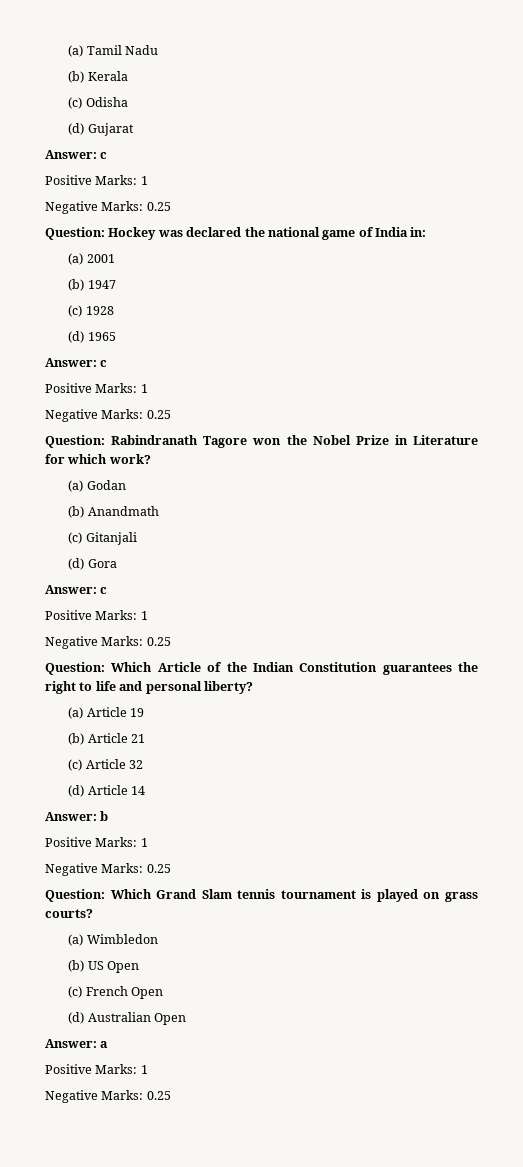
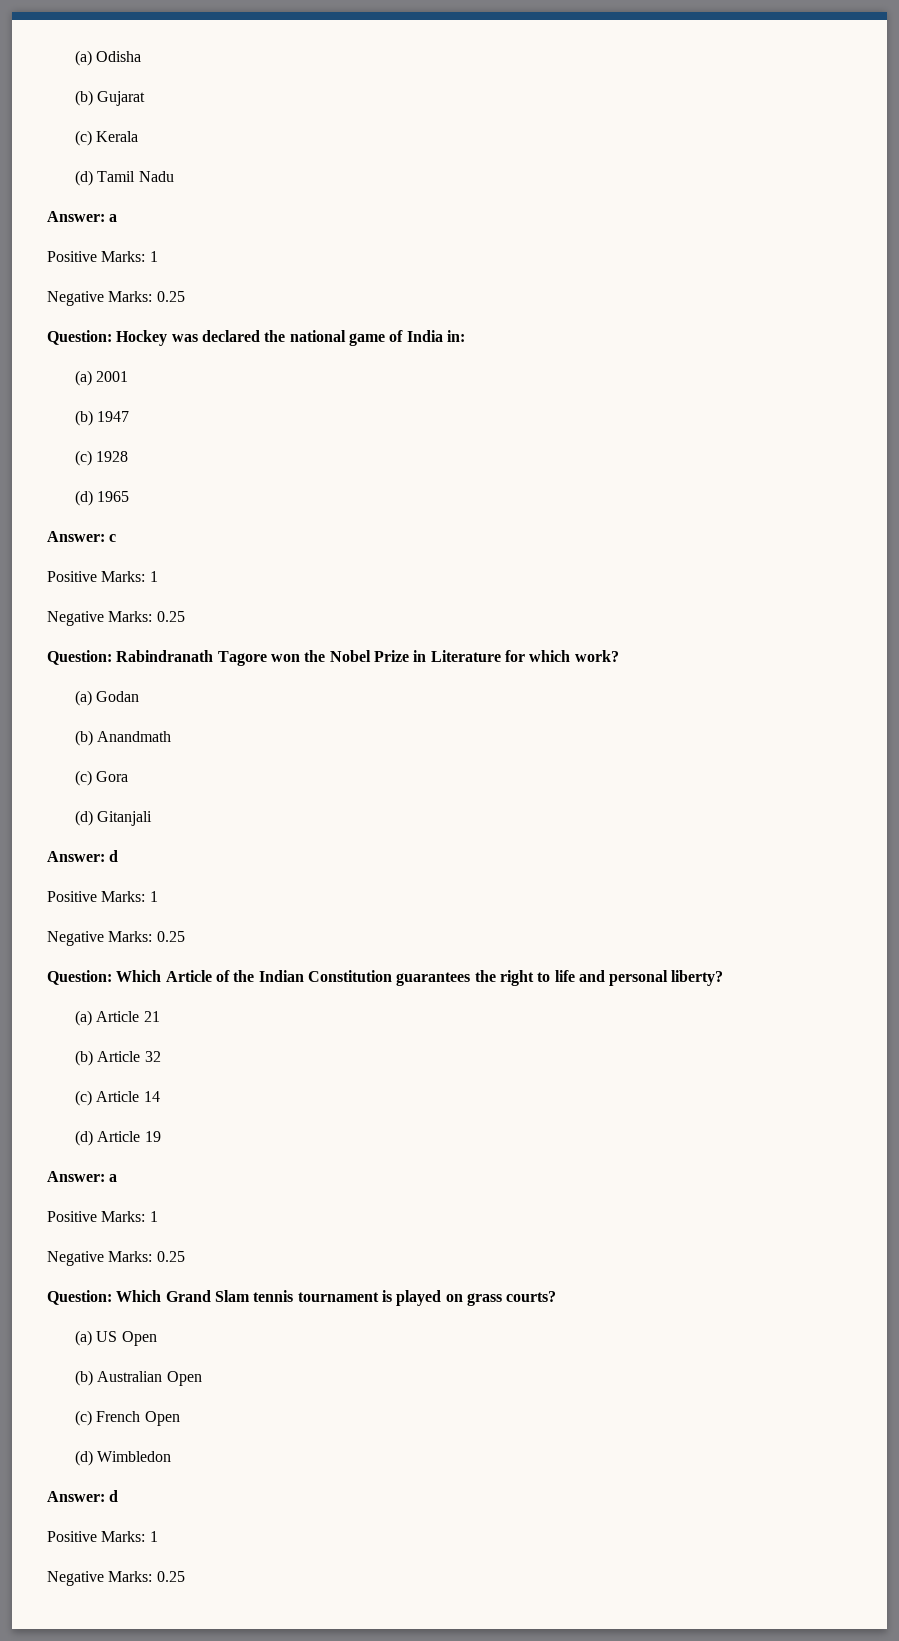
- (a) Tamil Nadu
- (b) Kerala
- (c) Odisha
- (d) Gujarat
- Answer: c
+ (a) Odisha
+ (b) Gujarat
+ (c) Kerala
+ (d) Tamil Nadu
+ Answer: a
- (c) Gitanjali
- (d) Gora
- Answer: c
+ (c) Gora
+ (d) Gitanjali
+ Answer: d
- (a) Article 19
+ (a) Article 21
- (b) Article 21
+ (b) Article 32
- (c) Article 32
+ (c) Article 14
- (d) Article 14
- Answer: b
+ (d) Article 19
+ Answer: a
- (a) Wimbledon
- (b) US Open
+ (a) US Open
+ (b) Australian Open
- (d) Australian Open
- Answer: a
+ (d) Wimbledon
+ Answer: d

